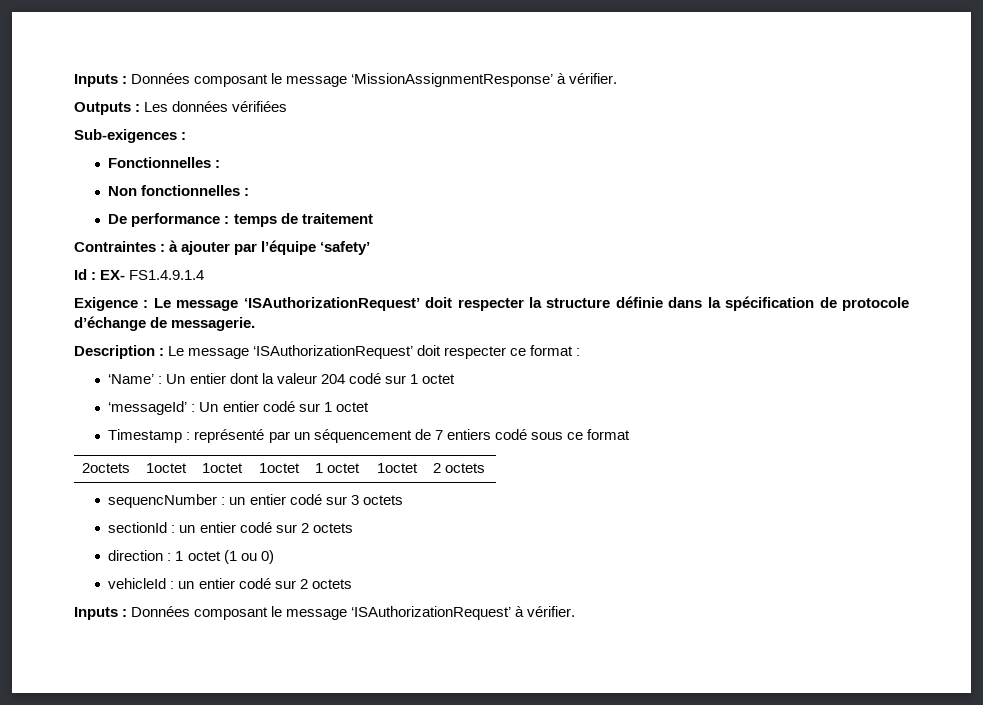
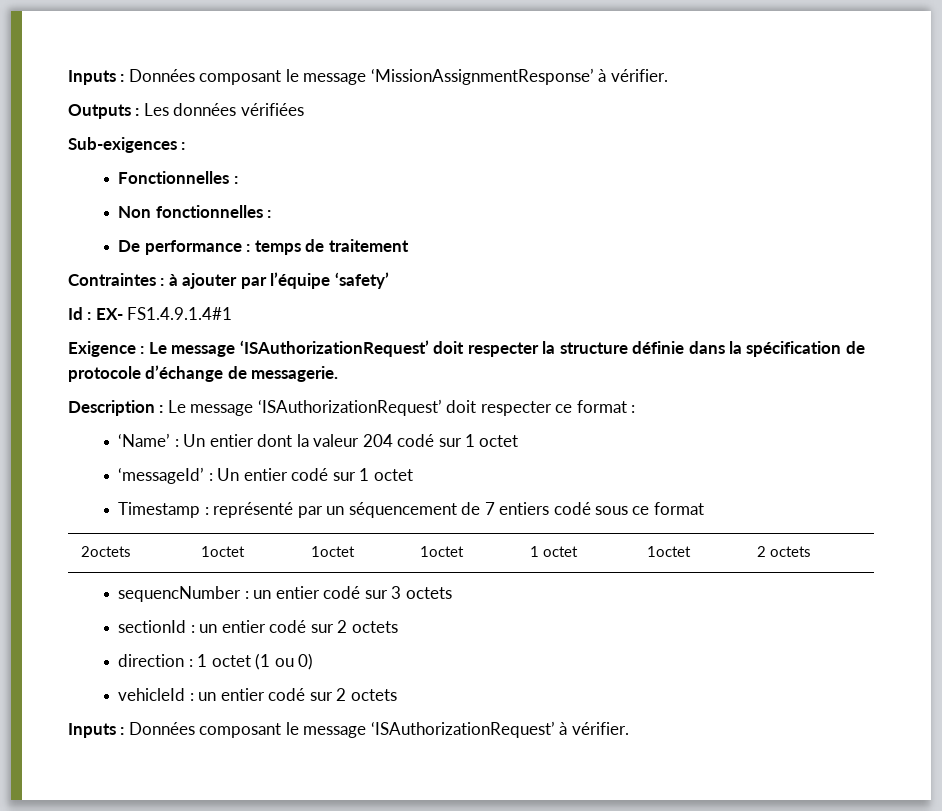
- Id : EX- FS1.4.9.1.4
+ Id : EX- FS1.4.9.1.4#1

